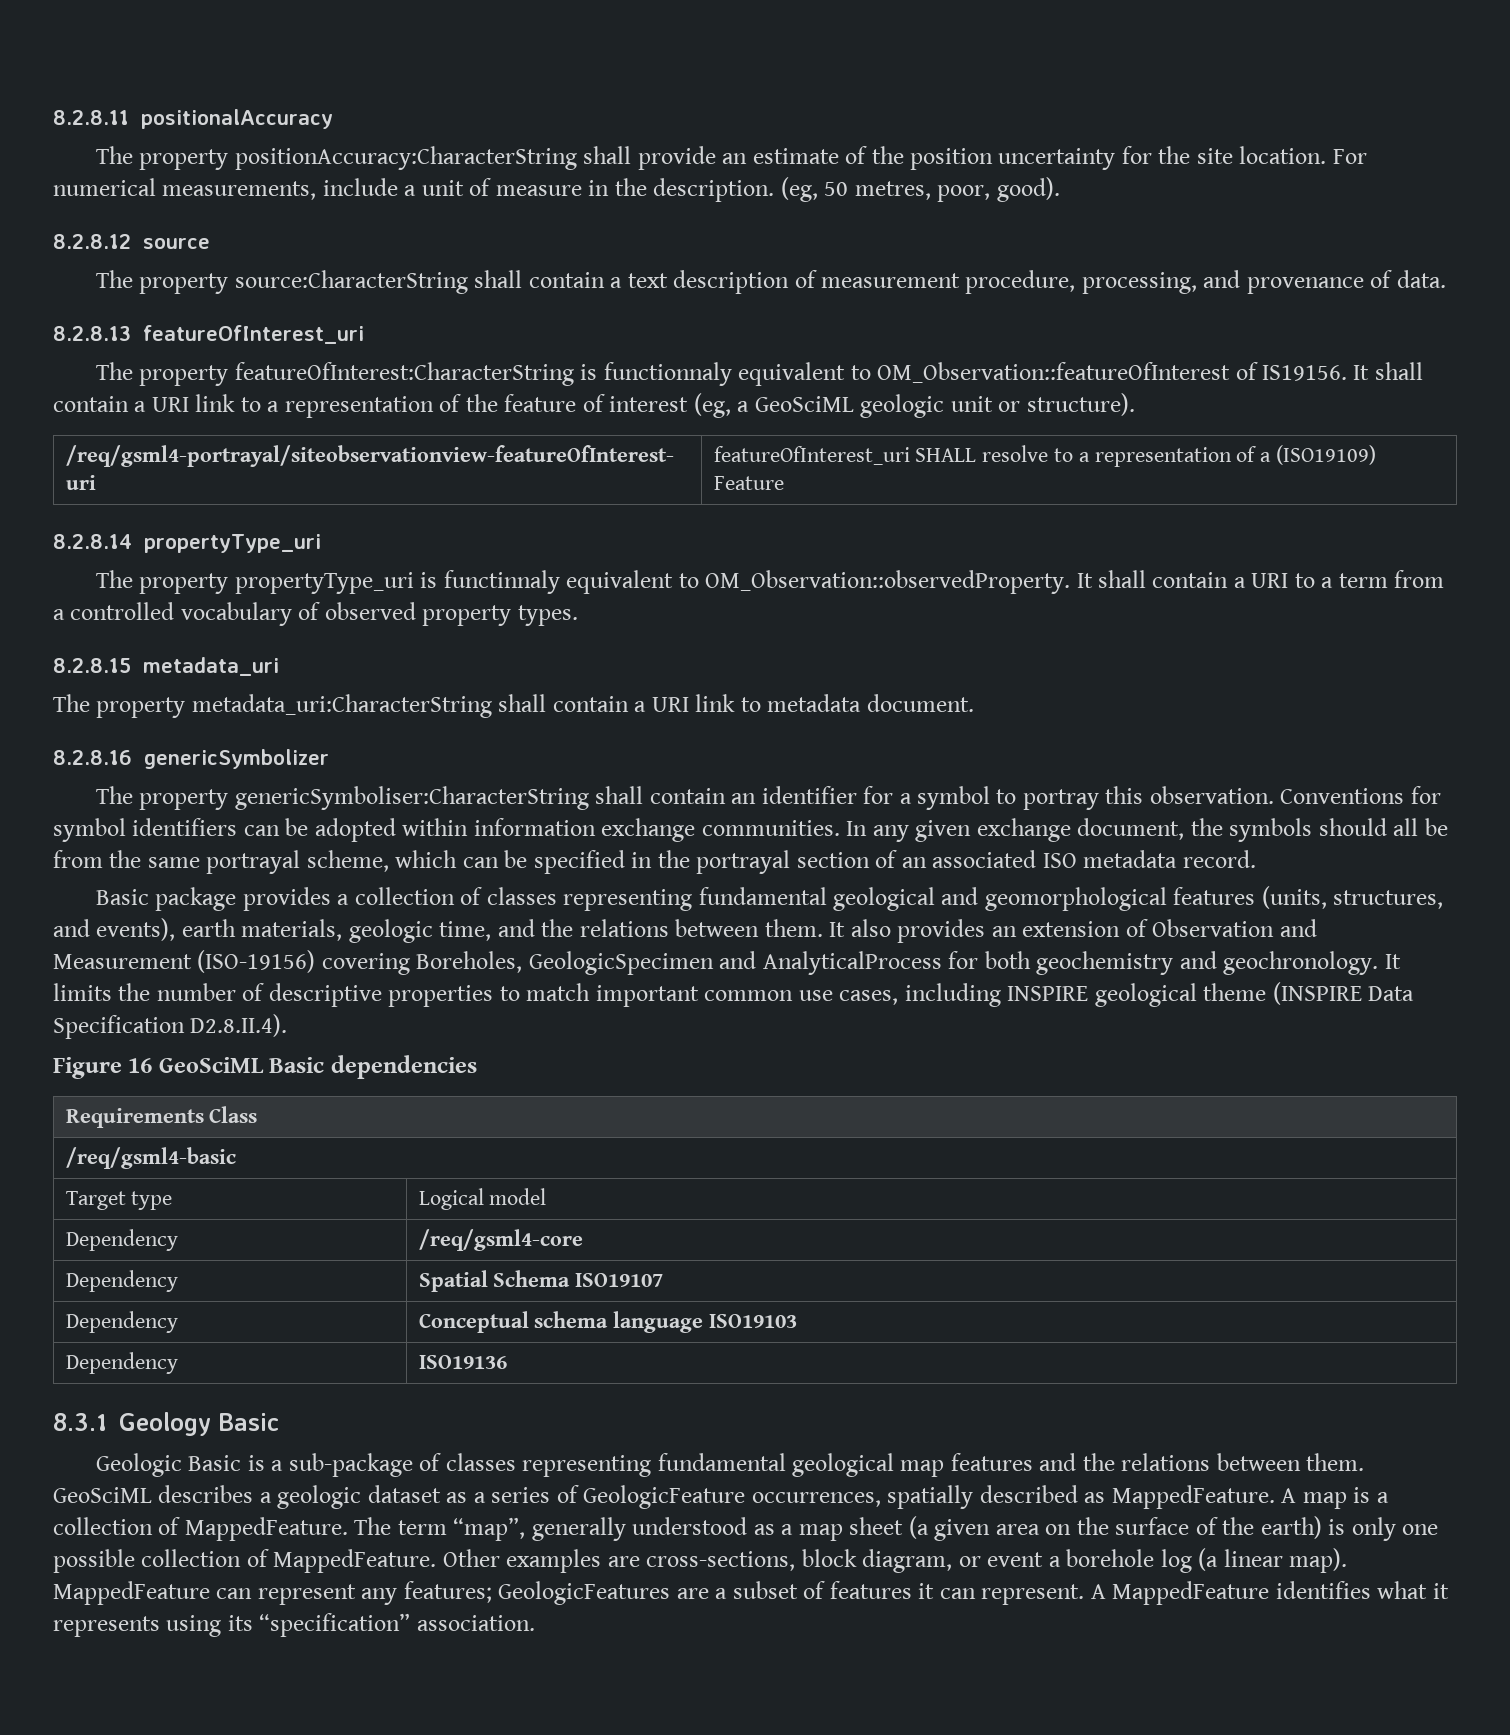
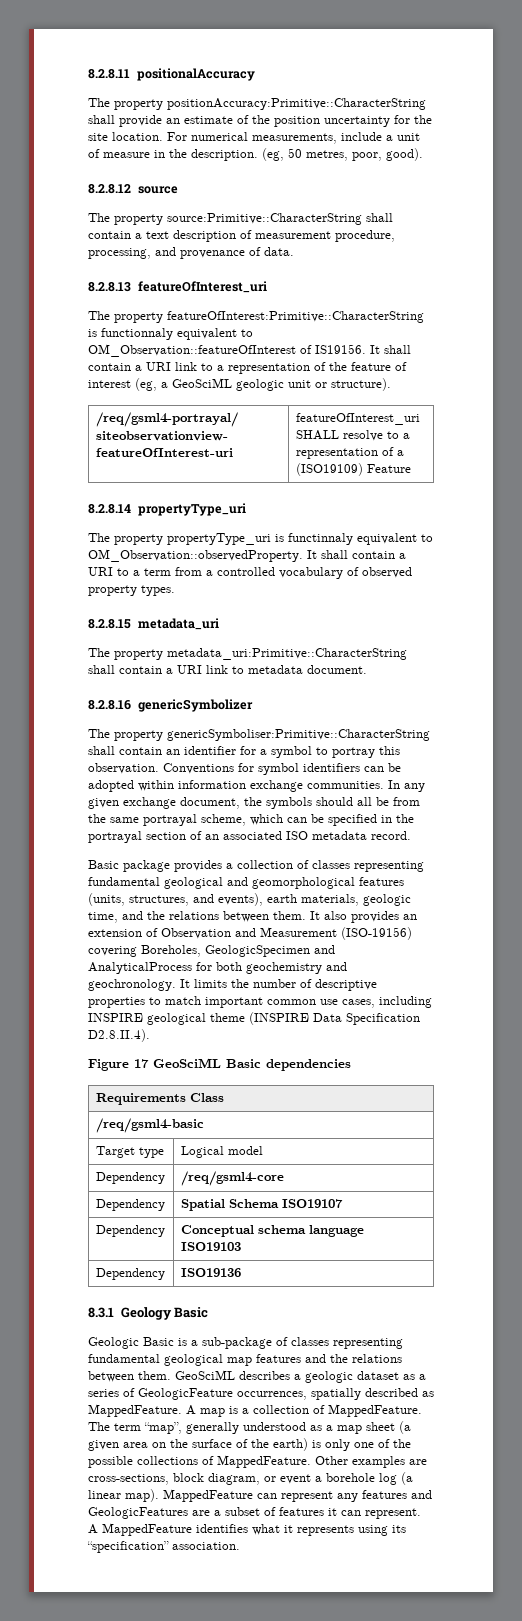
- The property positionAccuracy:CharacterString shall provide an estimate of the position uncertainty for the site location.
+ The property positionAccuracy:Primitive::CharacterString shall provide an estimate of the position uncertainty for the site location.
- The property source:CharacterString shall contain a text description of measurement procedure, processing, and provenance of data.
+ The property source:Primitive::CharacterString shall contain a text description of measurement procedure, processing, and provenance of data.
- The property featureOfInterest:CharacterString is functionnaly equivalent to OM_Observation::featureOfInterest of IS19156.
+ The property featureOfInterest:Primitive::CharacterString is functionnaly equivalent to OM_Observation::featureOfInterest of IS19156.
- The property metadata_uri:CharacterString shall contain a URI link to metadata document.
+ The property metadata_uri:Primitive::CharacterString shall contain a URI link to metadata document.
- The property genericSymboliser:CharacterString shall contain an identifier for a symbol to portray this observation.
+ The property genericSymboliser:Primitive::CharacterString shall contain an identifier for a symbol to portray this observation.
- Figure 16 GeoSciML Basic dependencies
+ Figure 17 GeoSciML Basic dependencies
- The term “map”, generally understood as a map sheet (a given area on the surface of the earth) is only one possible collection of MappedFeature.
+ The term “map”, generally understood as a map sheet (a given area on the surface of the earth) is only one of the possible collections of MappedFeature.
- MappedFeature can represent any features; GeologicFeatures are a subset of features it can represent.
+ MappedFeature can represent any features and GeologicFeatures are a subset of features it can represent.

